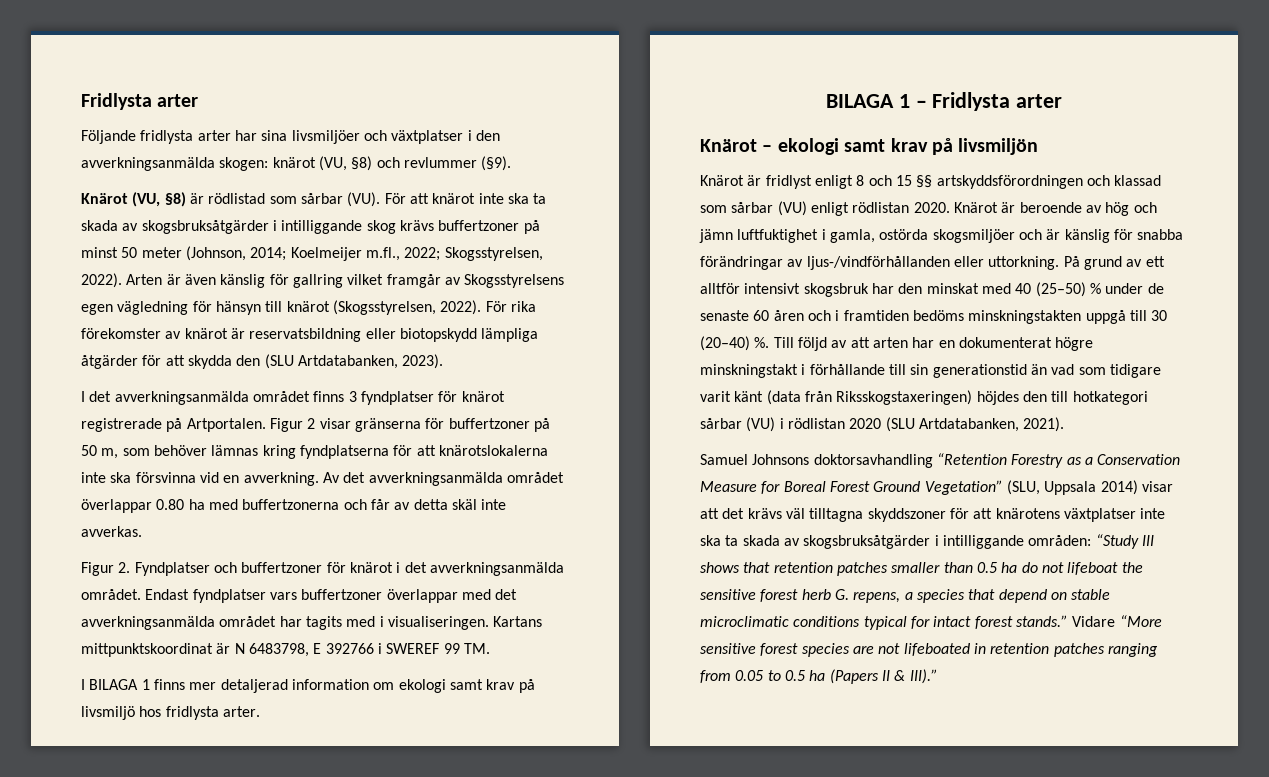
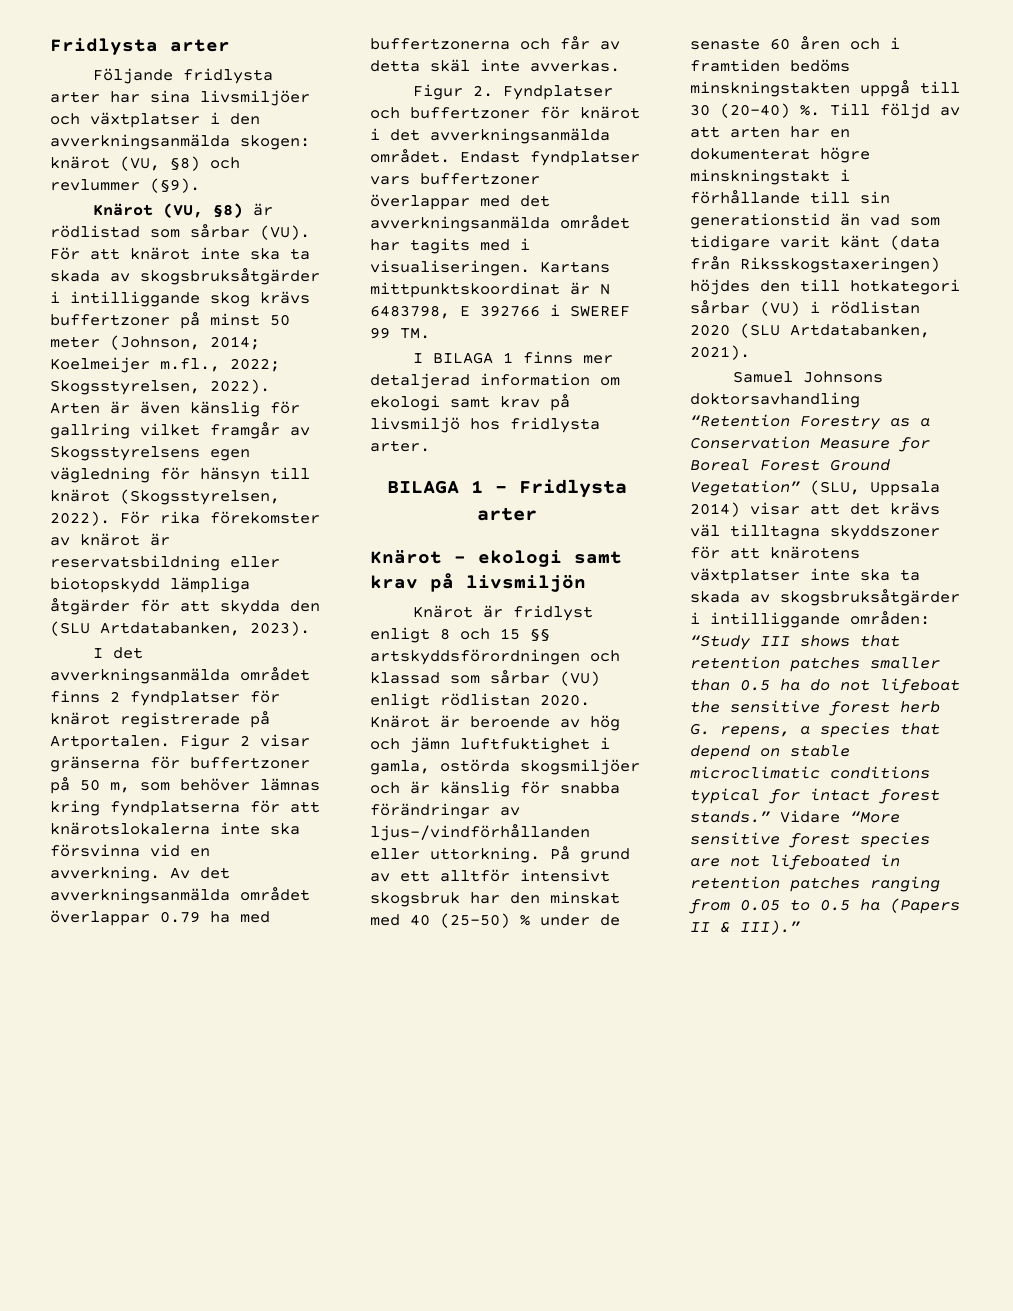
- I det avverkningsanmälda området finns 3 fyndplatser för knärot registrerade på Artportalen.
+ I det avverkningsanmälda området finns 2 fyndplatser för knärot registrerade på Artportalen.
- Av det avverkningsanmälda området överlappar 0.80 ha med buffertzonerna och får av detta skäl inte avverkas.
+ Av det avverkningsanmälda området överlappar 0.79 ha med buffertzonerna och får av detta skäl inte avverkas.

